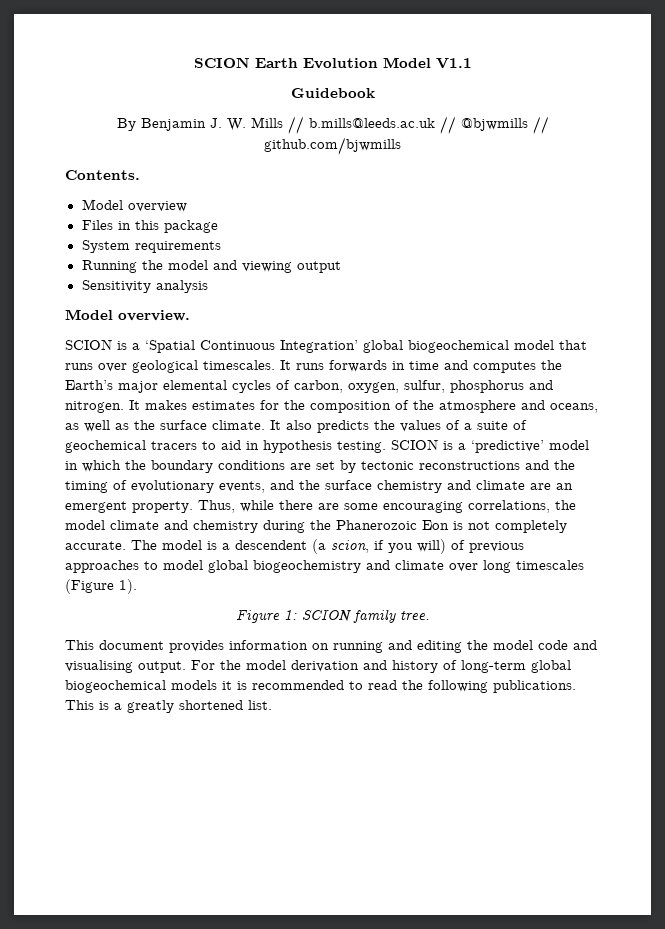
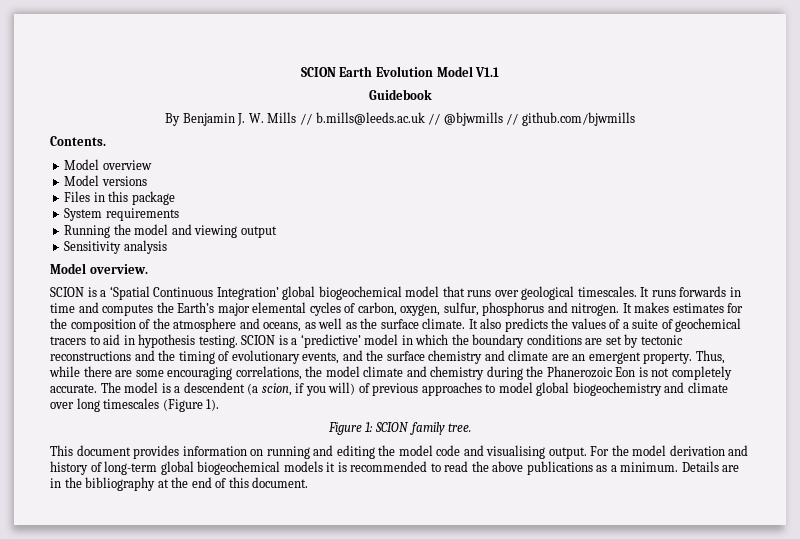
+ Model versions
- For the model derivation and history of long-term global biogeochemical models it is recommended to read the following publications. This is a greatly shortened list.
+ For the model derivation and history of long-term global biogeochemical models it is recommended to read the above publications as a minimum. Details are in the bibliography at the end of this document.

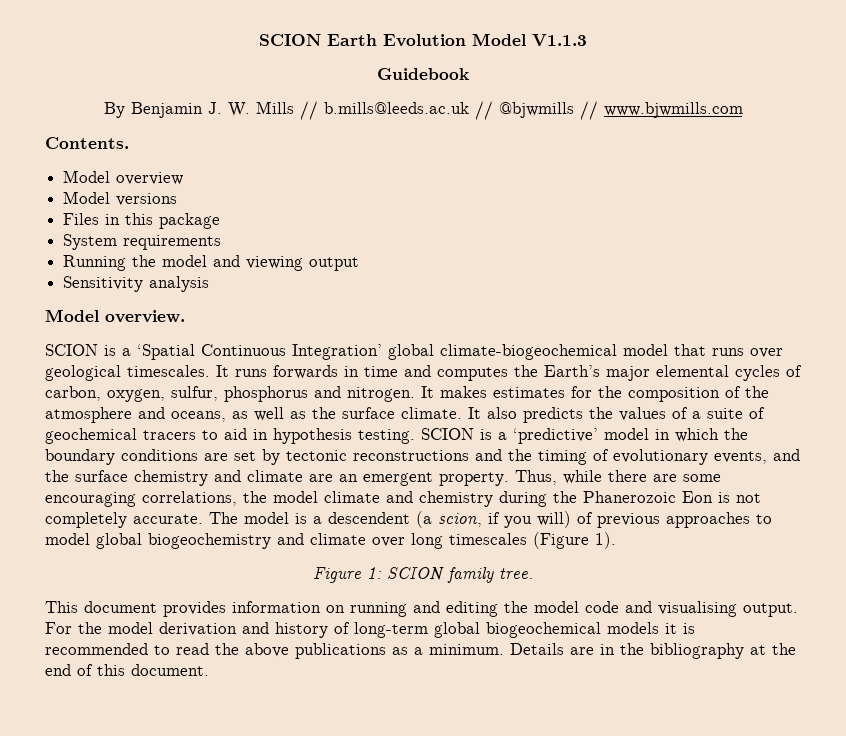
- SCION Earth Evolution Model V1.1
+ SCION Earth Evolution Model V1.1.3
- By Benjamin J. W. Mills // b.mills@leeds.ac.uk // @bjwmills // github.com/bjwmills
+ By Benjamin J. W. Mills // b.mills@leeds.ac.uk // @bjwmills // www.bjwmills.com
- SCION is a ‘Spatial Continuous Integration’ global biogeochemical model that runs over geological timescales.
+ SCION is a ‘Spatial Continuous Integration’ global climate-biogeochemical model that runs over geological timescales.

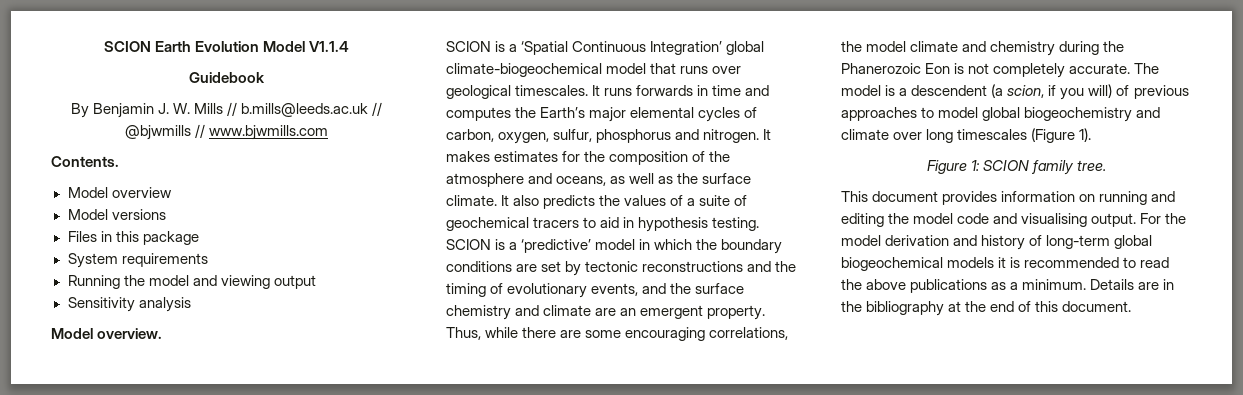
- SCION Earth Evolution Model V1.1.3
+ SCION Earth Evolution Model V1.1.4

